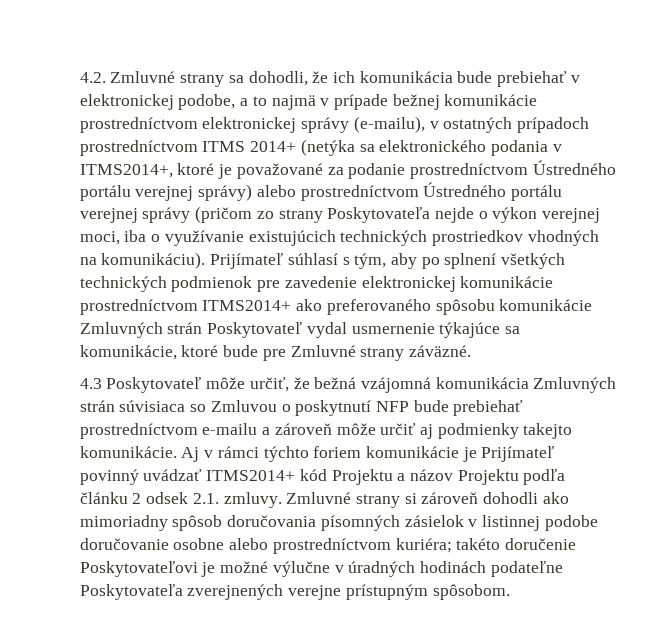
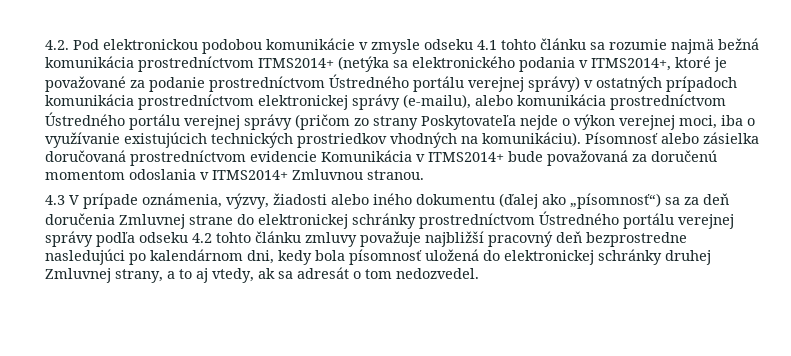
- 4.2. Zmluvné strany sa dohodli, že ich komunikácia bude prebiehať v elektronickej podobe, a to najmä v prípade bežnej komunikácie prostredníctvom elektronickej správy (e-mailu), v ostatných prípadoch prostredníctvom ITMS 2014+ (netýka sa elektronického podania v ITMS2014+, ktoré je považované za podanie prostredníctvom Ústredného portálu verejnej správy) alebo prostredníctvom Ústredného portálu verejnej správy (pričom zo strany Poskytovateľa nejde o výkon verejnej moci, iba o využívanie existujúcich technických prostriedkov vhodných na komunikáciu).
+ 4.2. Pod elektronickou podobou komunikácie v zmysle odseku 4.1 tohto článku sa rozumie najmä bežná komunikácia prostredníctvom ITMS2014+ (netýka sa elektronického podania v ITMS2014+, ktoré je považované za podanie prostredníctvom Ústredného portálu verejnej správy) v ostatných prípadoch komunikácia prostredníctvom elektronickej správy (e-mailu), alebo komunikácia prostredníctvom Ústredného portálu verejnej správy (pričom zo strany Poskytovateľa nejde o výkon verejnej moci, iba o využívanie existujúcich technických prostriedkov vhodných na komunikáciu).
- Prijímateľ súhlasí s tým, aby po splnení všetkých technických podmienok pre zavedenie elektronickej komunikácie prostredníctvom ITMS2014+ ako preferovaného spôsobu komunikácie Zmluvných strán Poskytovateľ vydal usmernenie týkajúce sa komunikácie, ktoré bude pre Zmluvné strany záväzné.
- 4.3 Poskytovateľ môže určiť, že bežná vzájomná komunikácia Zmluvných strán súvisiaca so Zmluvou o poskytnutí NFP bude prebiehať prostredníctvom e-mailu a zároveň môže určiť aj podmienky takejto komunikácie. Aj v rámci týchto foriem komunikácie je Prijímateľ povinný uvádzať ITMS2014+ kód Projektu a názov Projektu podľa článku 2 odsek 2.1. zmluvy. Zmluvné strany si zároveň dohodli ako mimoriadny spôsob doručovania písomných zásielok v listinnej podobe doručovanie osobne alebo prostredníctvom kuriéra; takéto doručenie Poskytovateľovi je možné výlučne v úradných hodinách podateľne Poskytovateľa zverejnených verejne prístupným spôsobom.
+ Písomnosť alebo zásielka doručovaná prostredníctvom evidencie Komunikácia v ITMS2014+ bude považovaná za doručenú momentom odoslania v ITMS2014+ Zmluvnou stranou.
+ 4.3 V prípade oznámenia, výzvy, žiadosti alebo iného dokumentu (ďalej ako „písomnosť“) sa za deň doručenia Zmluvnej strane do elektronickej schránky prostredníctvom Ústredného portálu verejnej správy podľa odseku 4.2 tohto článku zmluvy považuje najbližší pracovný deň bezprostredne nasledujúci po kalendárnom dni, kedy bola písomnosť uložená do elektronickej schránky druhej Zmluvnej strany, a to aj vtedy, ak sa adresát o tom nedozvedel.

